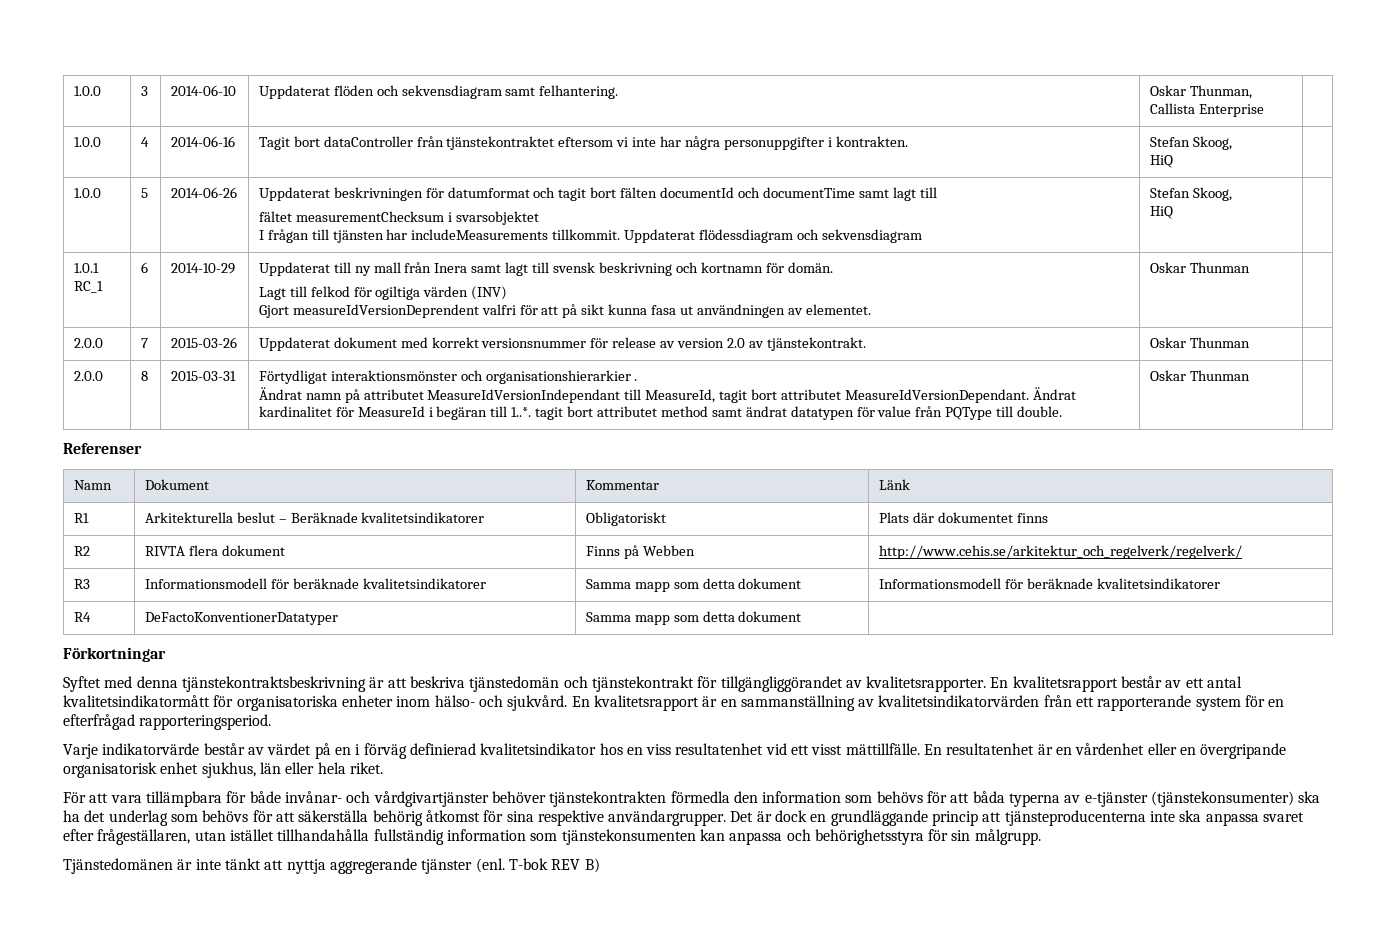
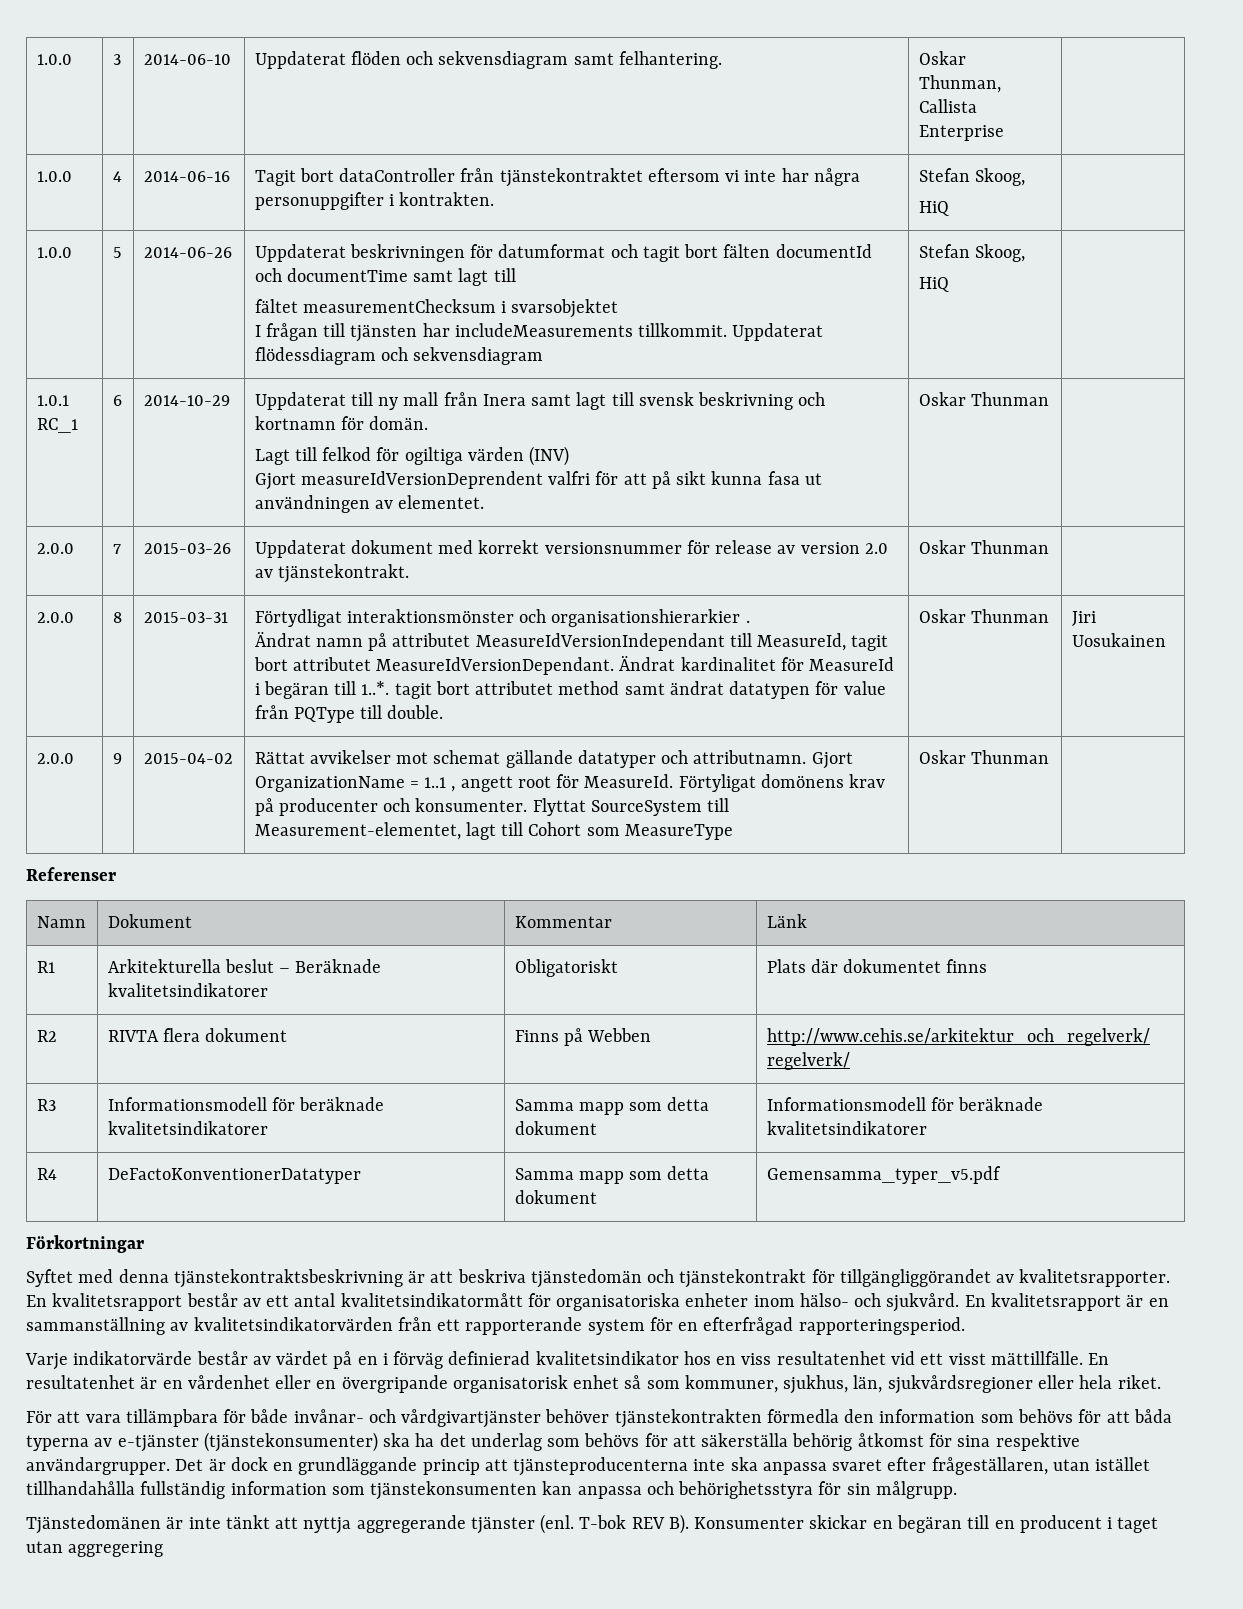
+ Jiri Uosukainen
+ 2.0.0 | 9 | 2015-04-02 | Rättat avvikelser mot schemat gällande datatyper och attributnamn. Gjort OrganizationName = 1..1 , angett root för MeasureId. Förtyligat domönens krav på producenter och konsumenter. Flyttat SourceSystem till Measurement-elementet, lagt till Cohort som MeasureType | Oskar Thunman |
- R4 | DeFactoKonventionerDatatyper | Samma mapp som detta dokument |
+ R4 | DeFactoKonventionerDatatyper | Samma mapp som detta dokument | Gemensamma_typer_v5.pdf
- En resultatenhet är en vårdenhet eller en övergripande organisatorisk enhet sjukhus, län eller hela riket.
+ En resultatenhet är en vårdenhet eller en övergripande organisatorisk enhet så som kommuner, sjukhus, län, sjukvårdsregioner eller hela riket.
- T-bok REV B)
+ T-bok REV B). Konsumenter skickar en begäran till en producent i taget utan aggregering

